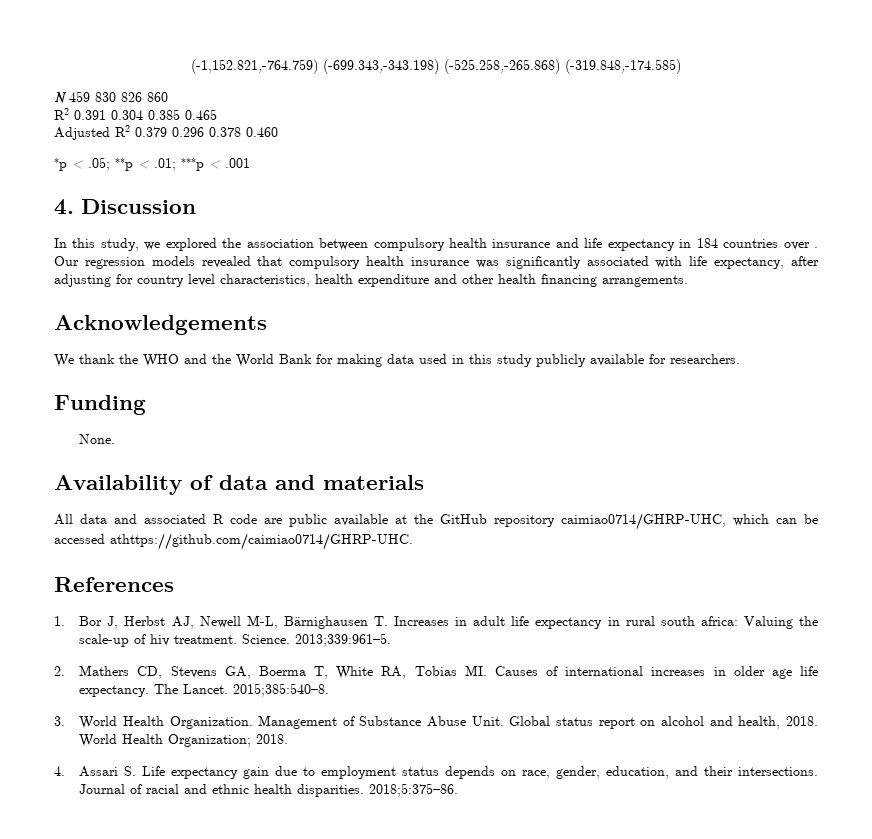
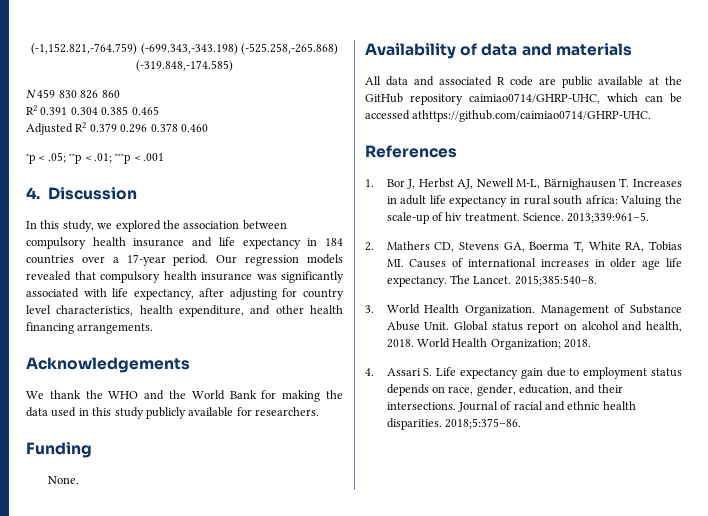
- In this study, we explored the association between compulsory health insurance and life expectancy in 184 countries over .
+ In this study, we explored the association between compulsory health insurance and life expectancy in 184 countries over a 17-year period.
- Our regression models revealed that compulsory health insurance was significantly associated with life expectancy, after adjusting for country level characteristics, health expenditure and other health financing arrangements.
+ Our regression models revealed that compulsory health insurance was significantly associated with life expectancy, after adjusting for country level characteristics, health expenditure, and other health financing arrangements.
- We thank the WHO and the World Bank for making data used in this study publicly available for researchers.
+ We thank the WHO and the World Bank for making the data used in this study publicly available for researchers.

